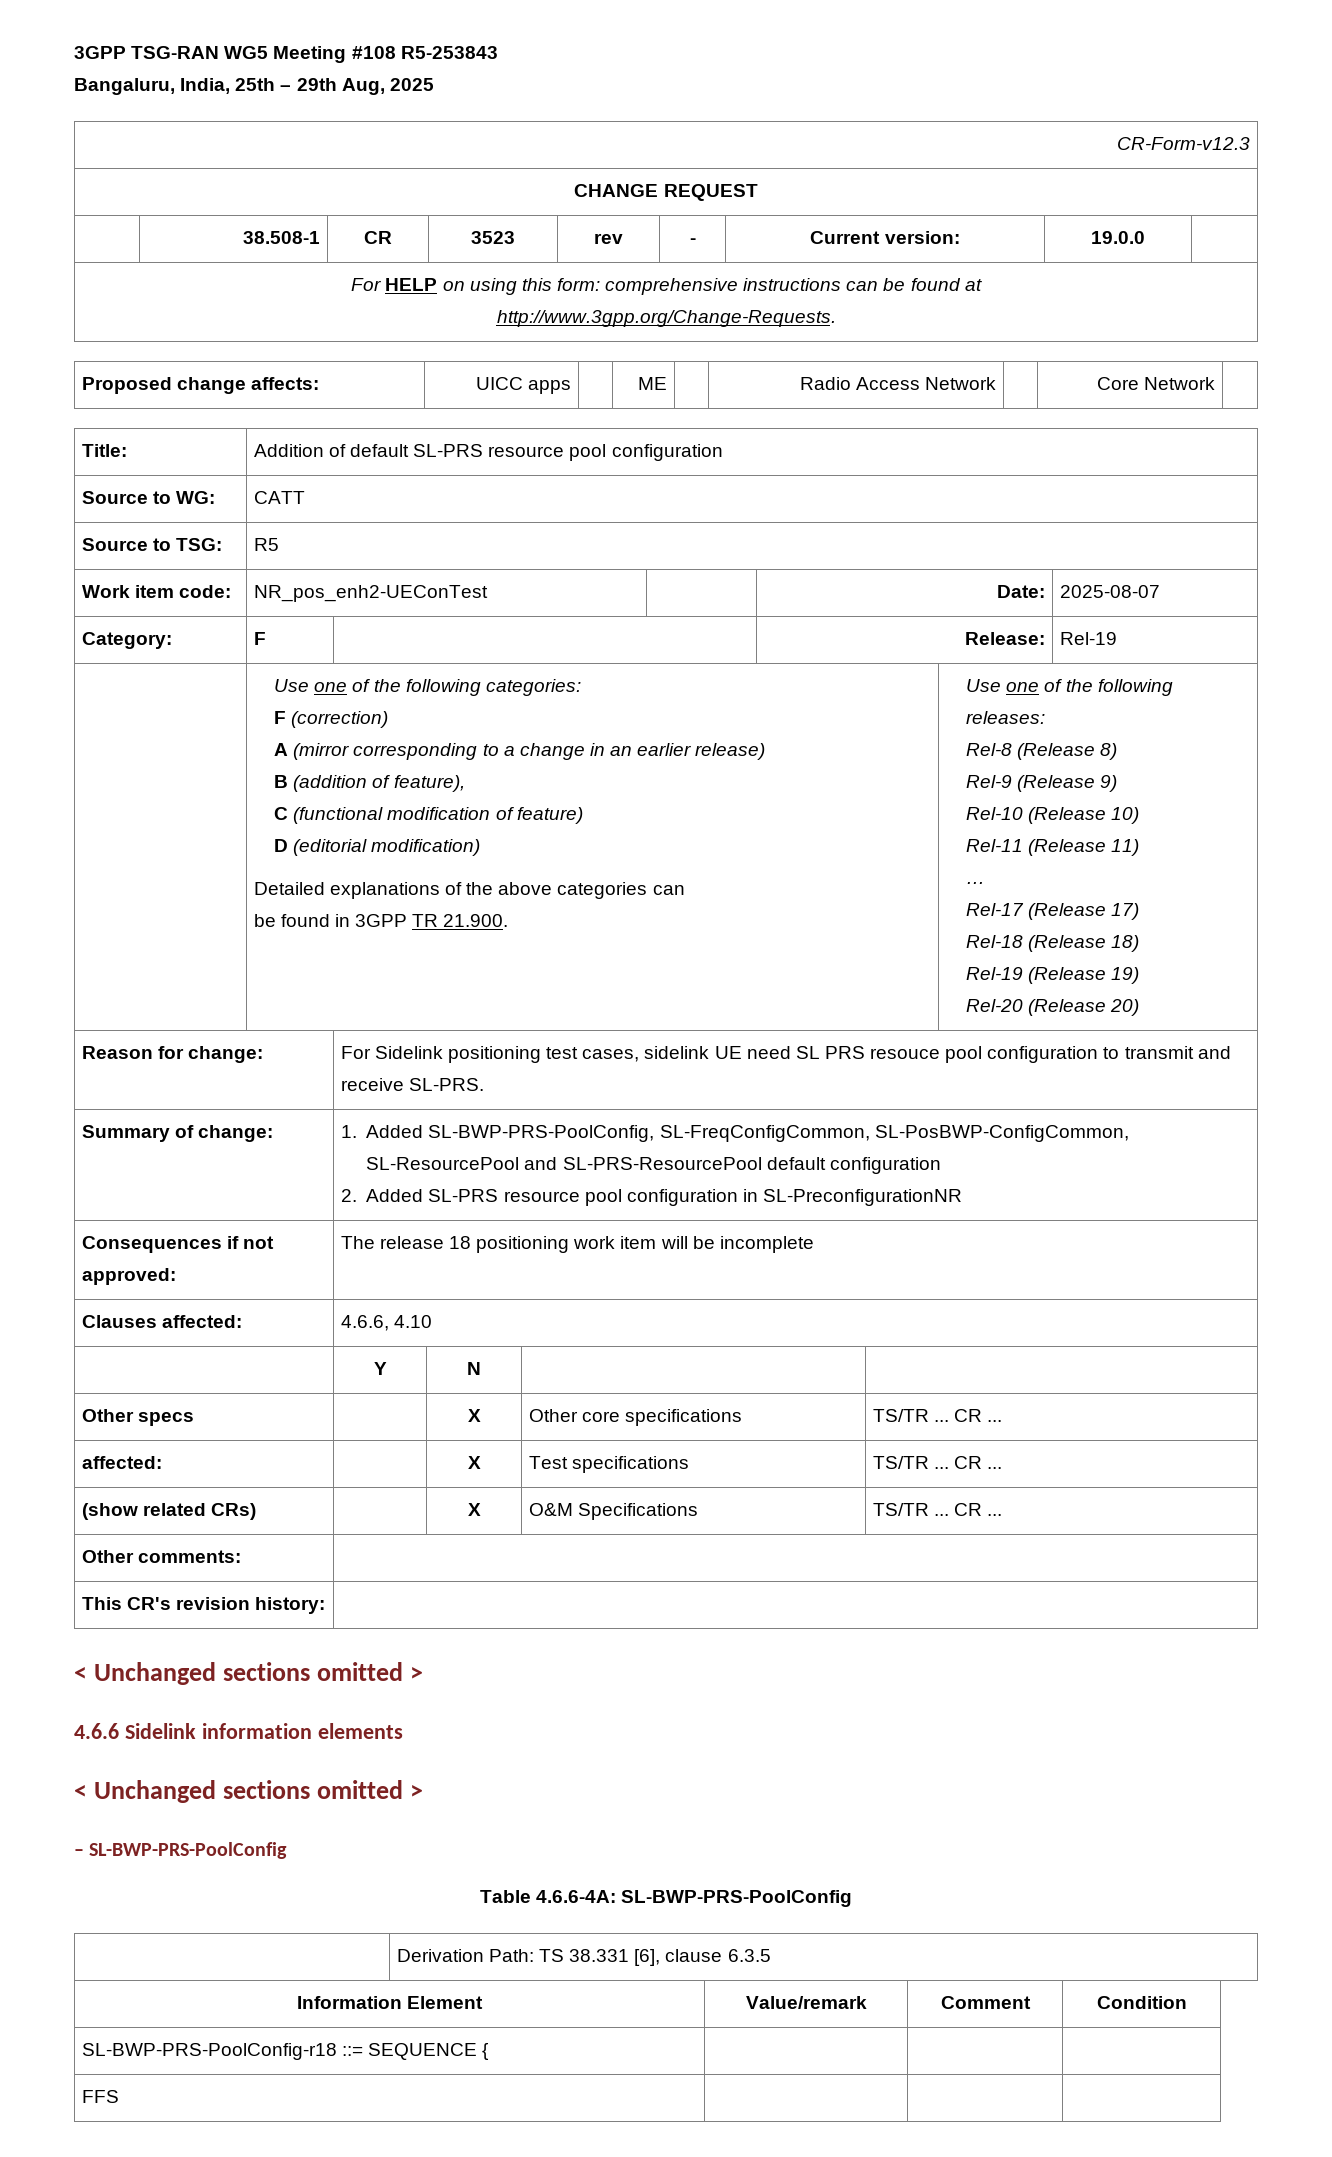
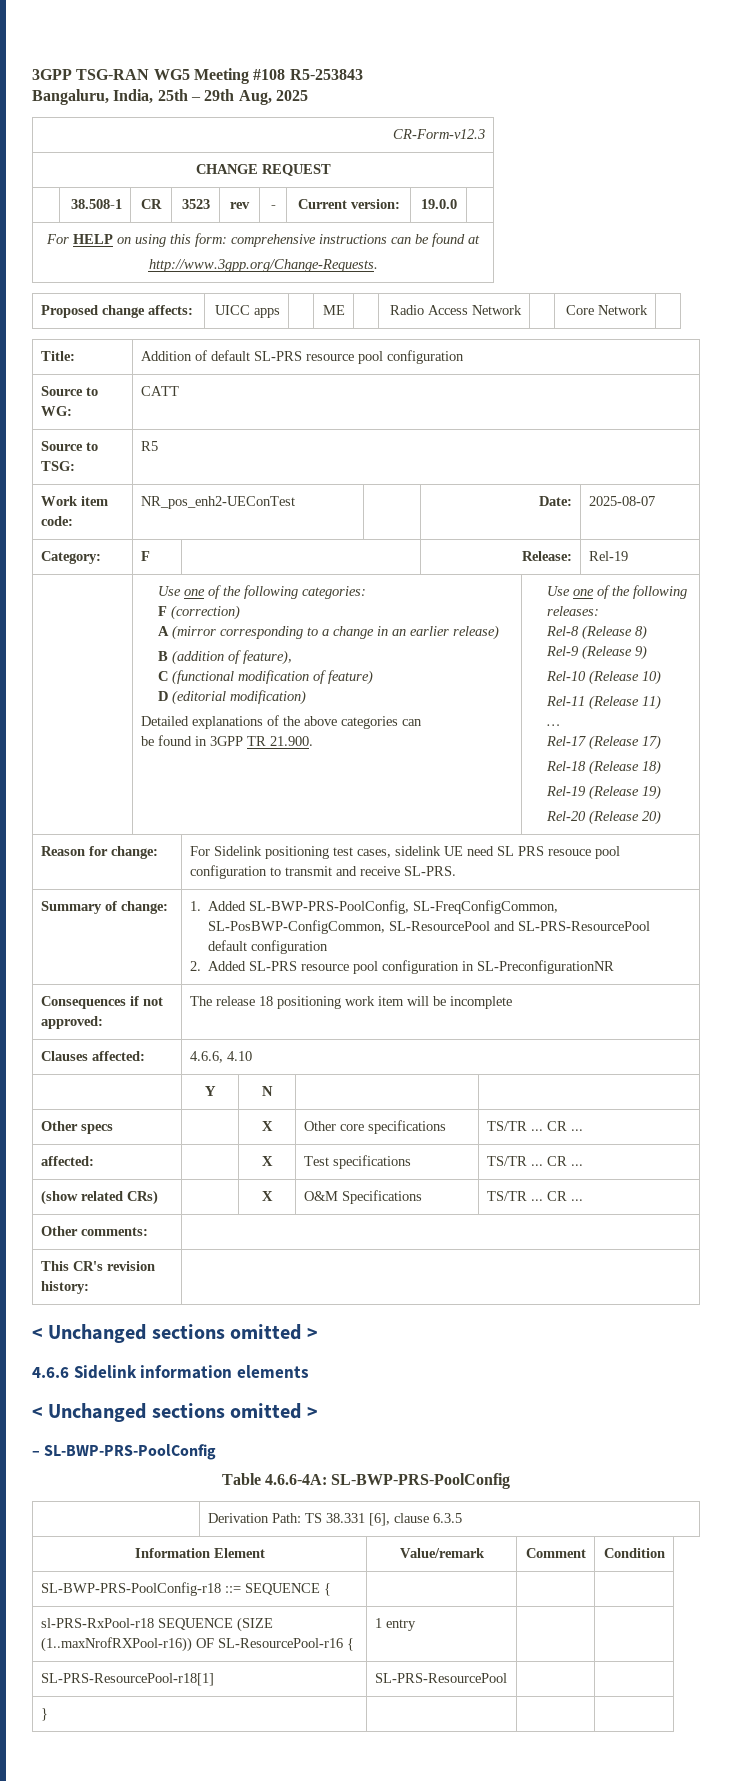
- FFS | | |
+ sl-PRS-RxPool-r18 SEQUENCE (SIZE (1..maxNrofRXPool-r16)) OF SL-ResourcePool-r16 { | 1 entry | |
+ SL-PRS-ResourcePool-r18[1] | SL-PRS-ResourcePool | |
+ } | | |

